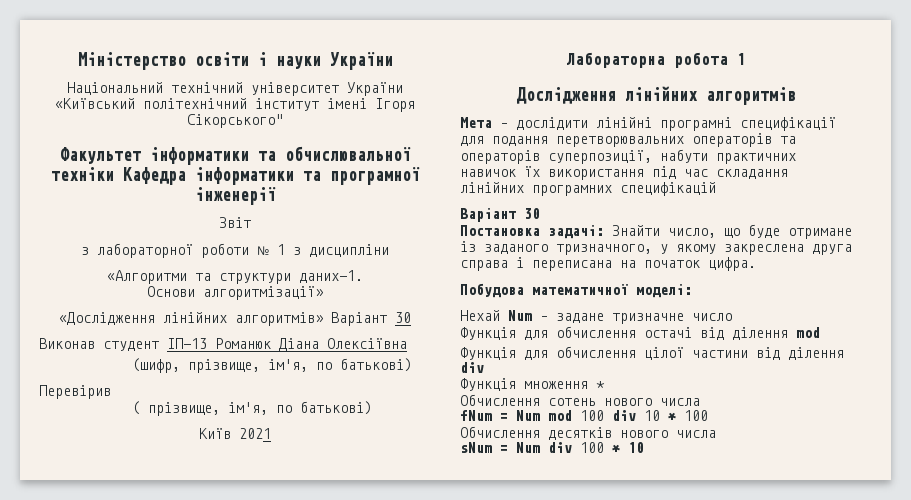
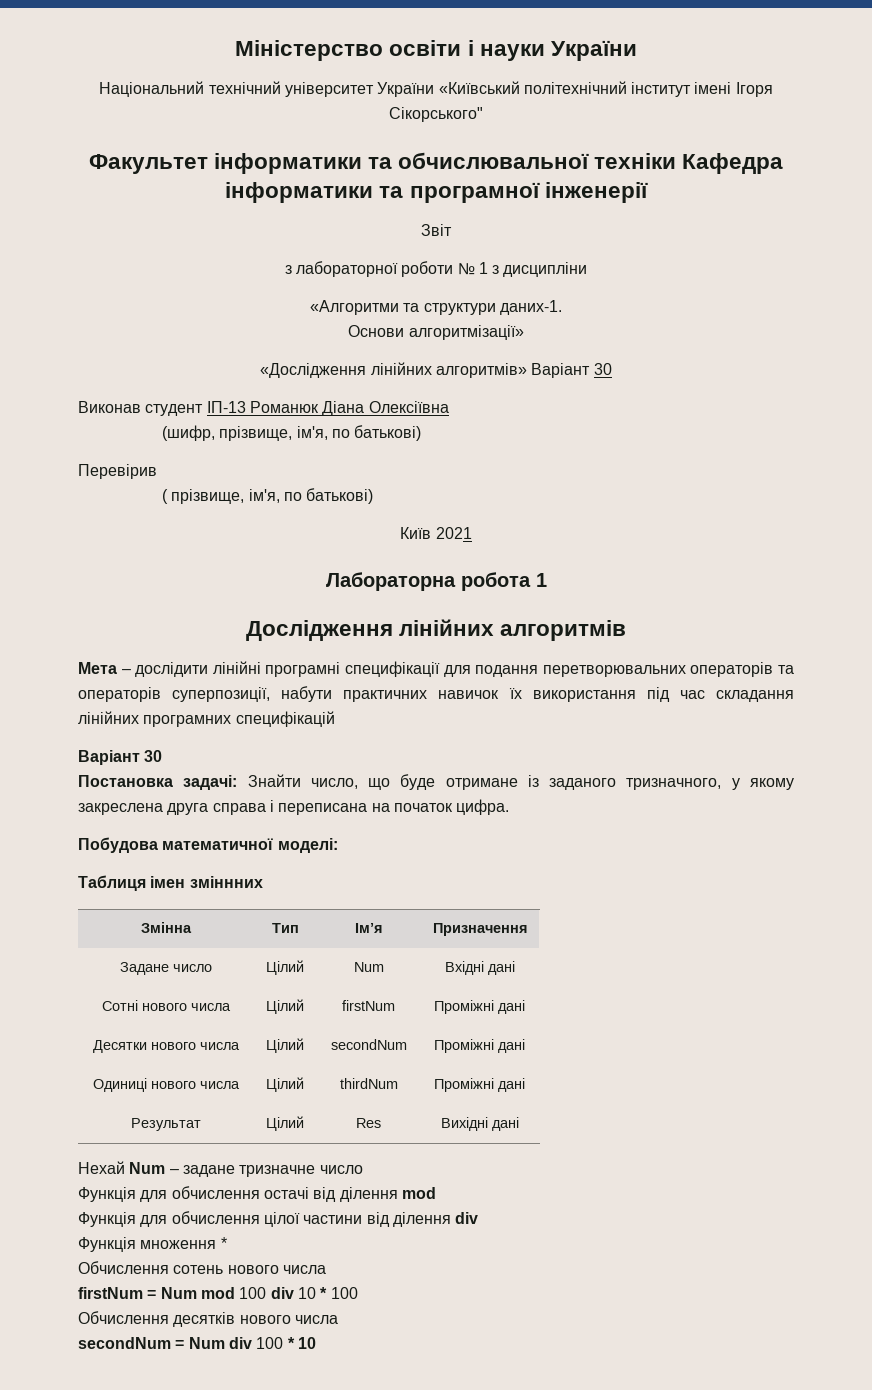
+ Таблиця імен зміннних
+ Змінна | Тип | Ім’я | Призначення
+ Задане число | Цілий | Num | Вхідні дані
+ Сотні нового числа | Цілий | firstNum | Проміжні дані
+ Десятки нового числа | Цілий | secondNum | Проміжні дані
+ Одиниці нового числа | Цілий | thirdNum | Проміжні дані
+ Результат | Цілий | Res | Вихідні дані
- fNum = Num mod 100 div 10 * 100
+ firstNum = Num mod 100 div 10 * 100
- sNum = Num div 100 * 10
+ secondNum = Num div 100 * 10

